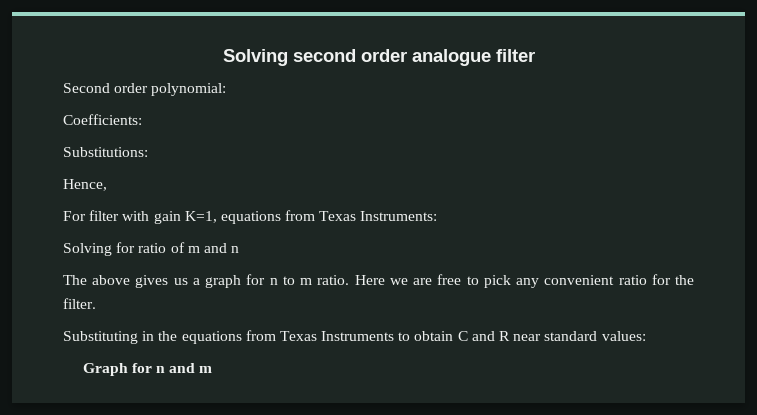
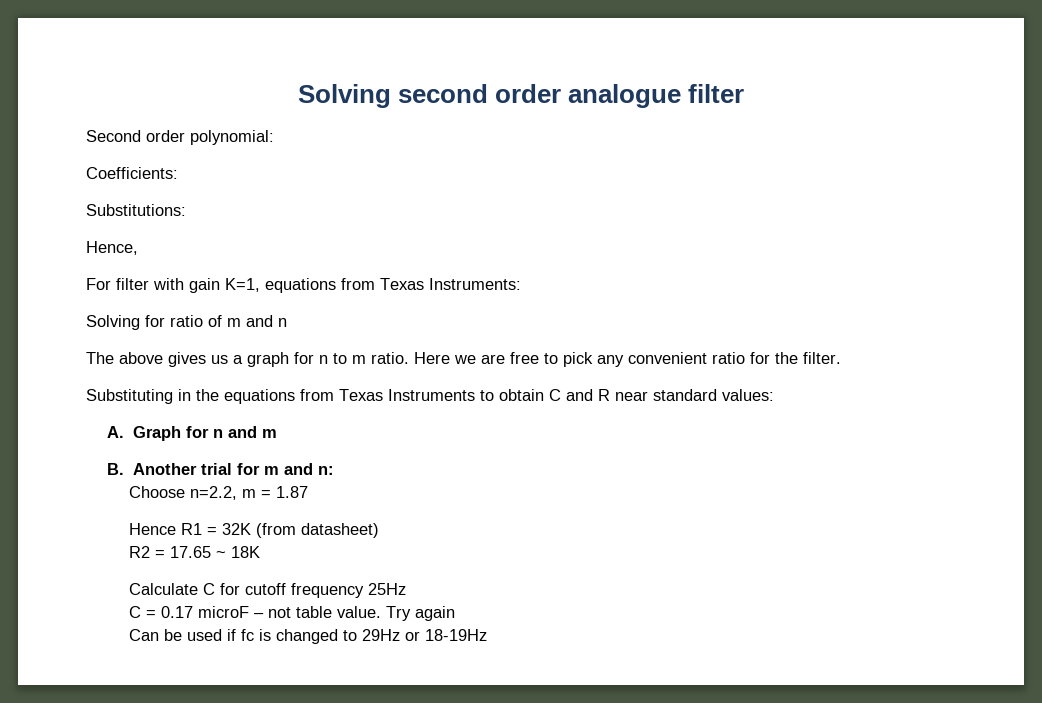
- Graph for n and m
+ A. Graph for n and m
+ B. Another trial for m and n:
+ Choose n=2.2, m = 1.87
+ Hence R1 = 32K (from datasheet)
+ R2 = 17.65 ~ 18K
+ Calculate C for cutoff frequency 25Hz
+ C = 0.17 microF – not table value. Try again
+ Can be used if fc is changed to 29Hz or 18-19Hz

